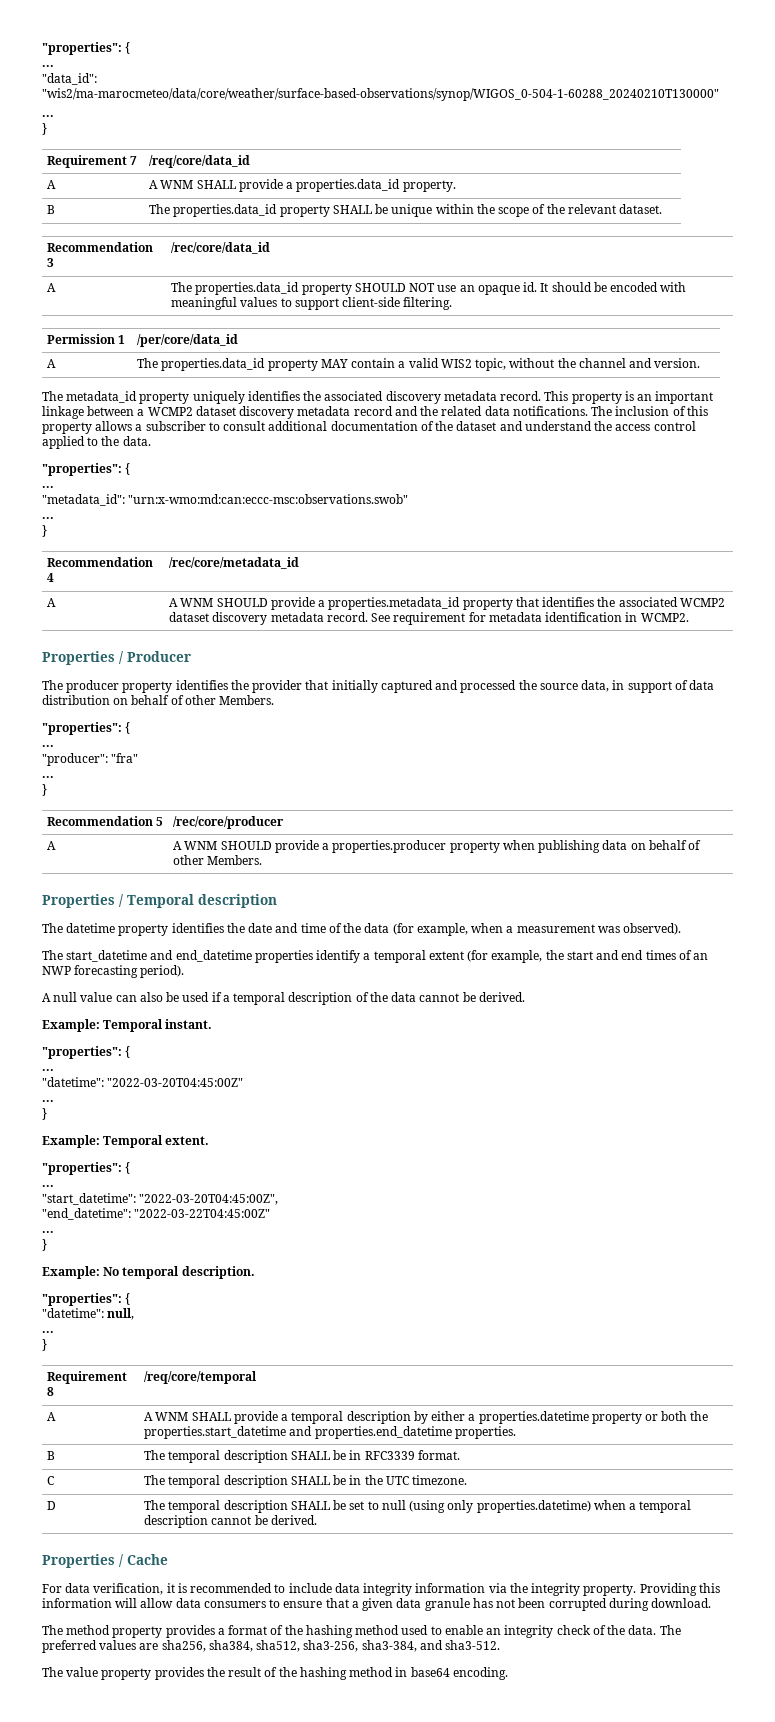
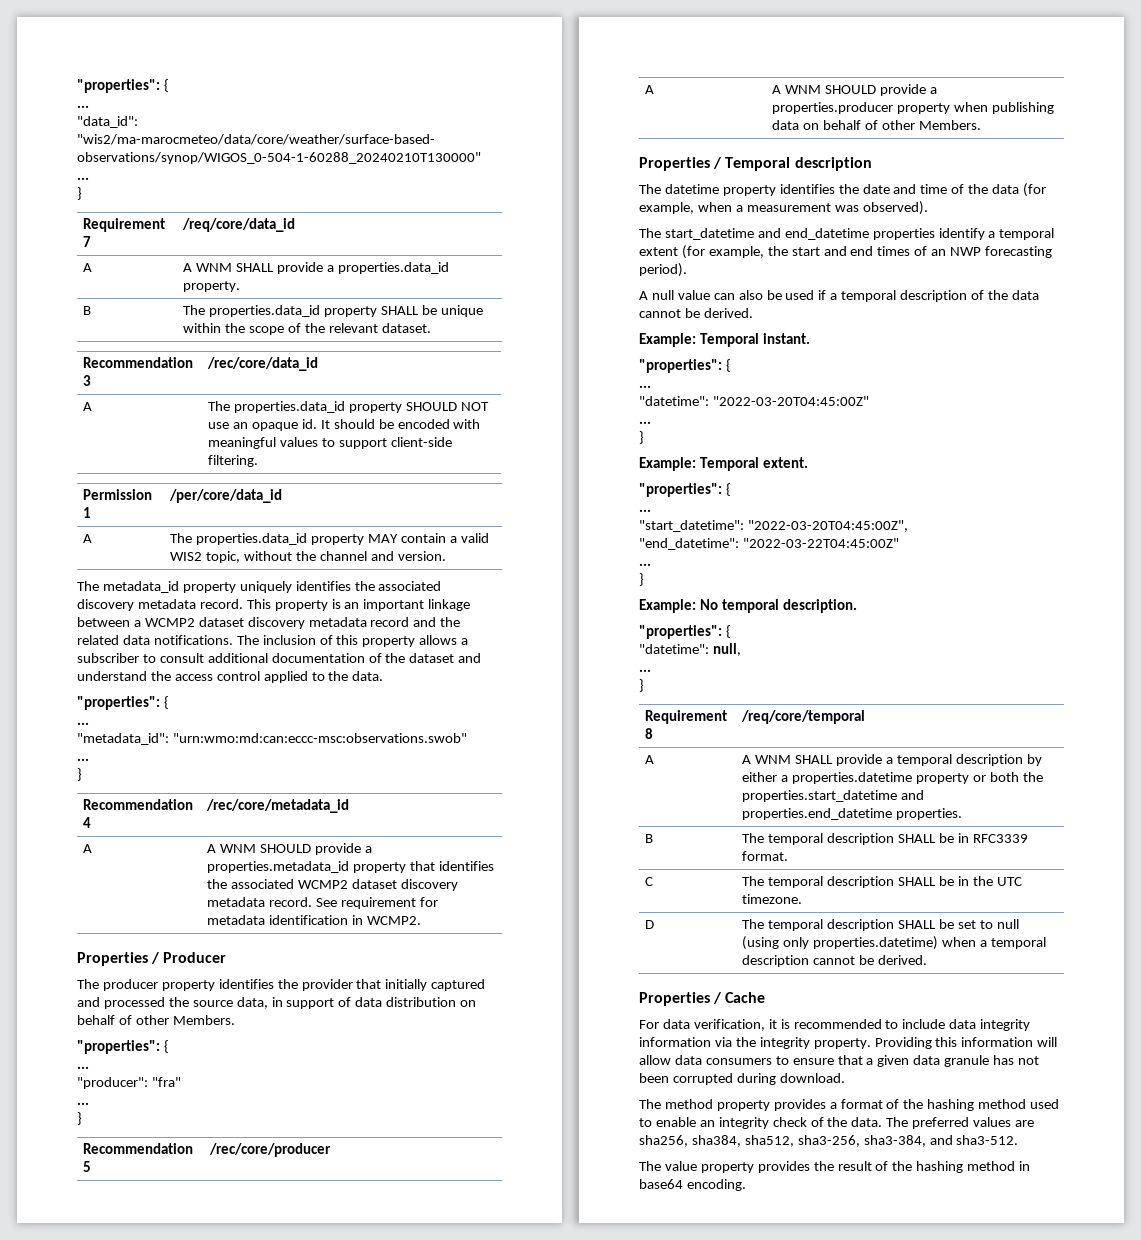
- "metadata_id": "urn:x-wmo:md:can:eccc-msc:observations.swob"
+ "metadata_id": "urn:wmo:md:can:eccc-msc:observations.swob"

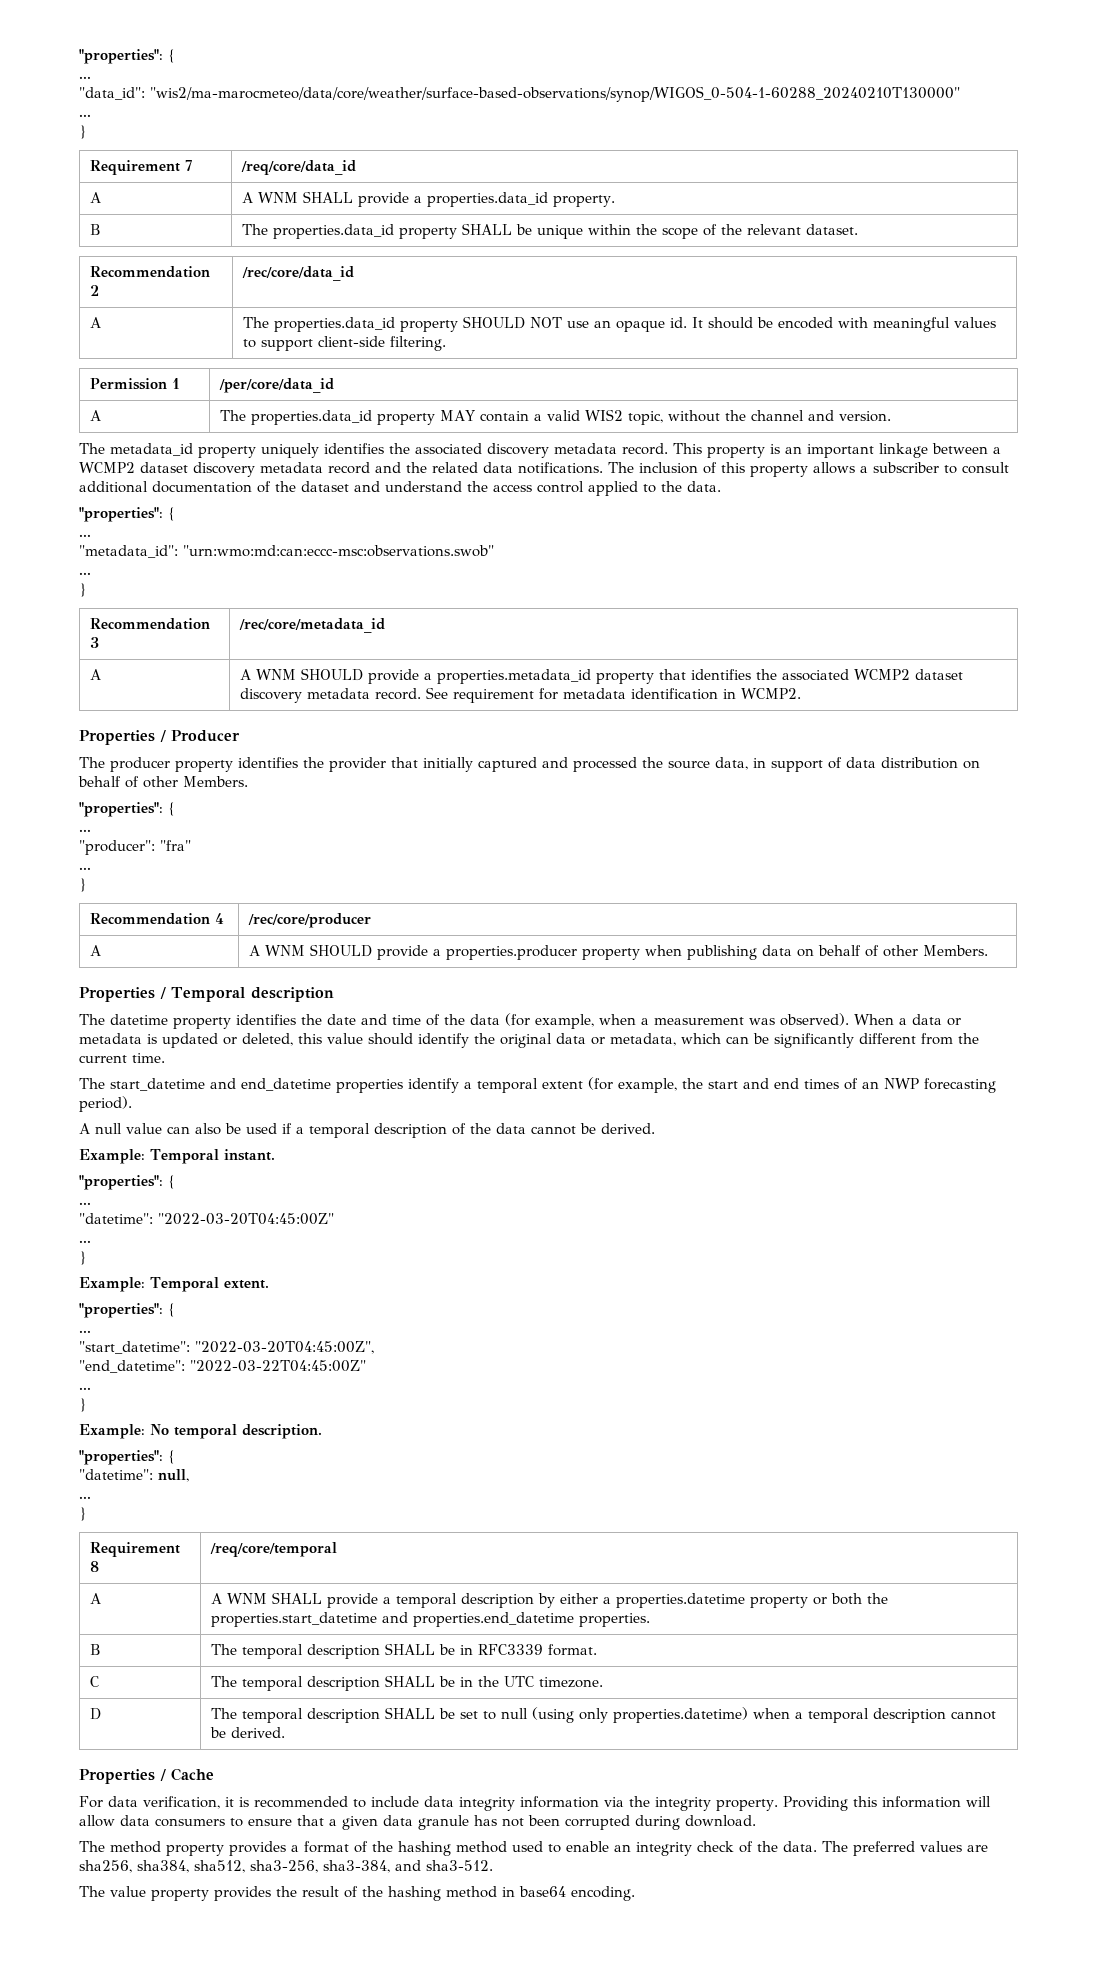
- Recommendation 3 | /rec/core/data_id
+ Recommendation 2 | /rec/core/data_id
- Recommendation 4 | /rec/core/metadata_id
+ Recommendation 3 | /rec/core/metadata_id
- Recommendation 5 | /rec/core/producer
+ Recommendation 4 | /rec/core/producer
+ When a data or metadata is updated or deleted, this value should identify the original data or metadata, which can be significantly different from the current time.

